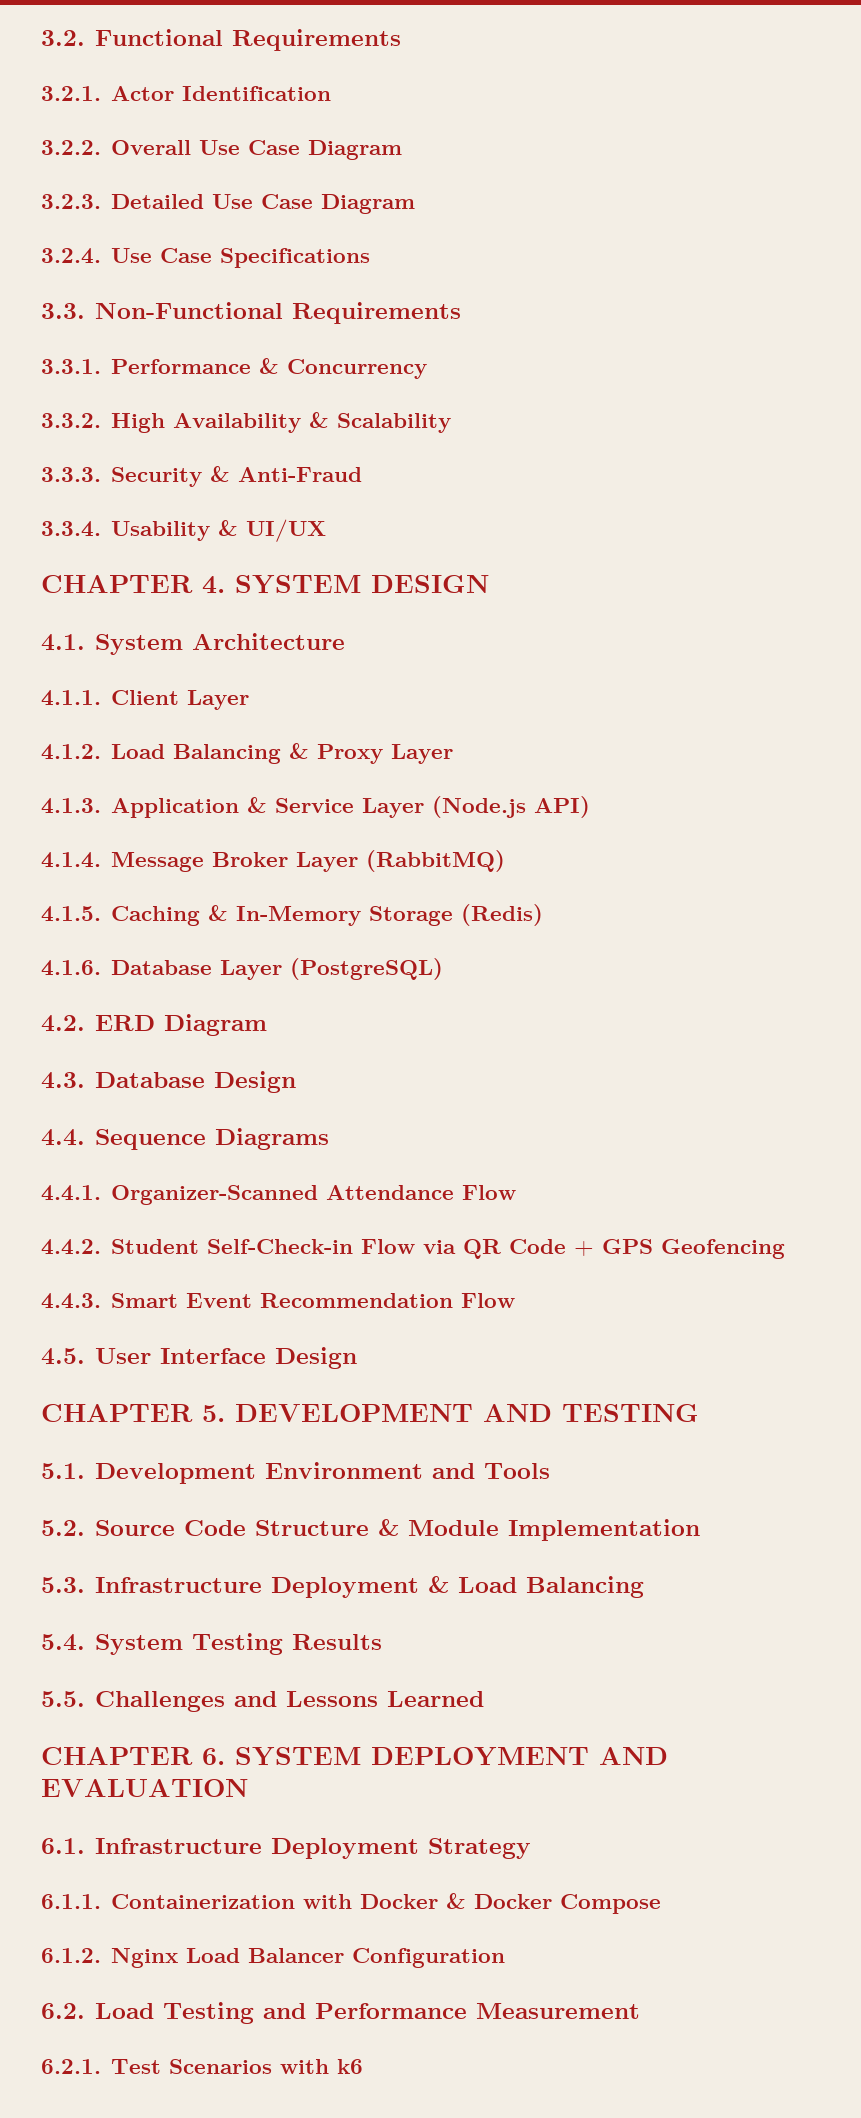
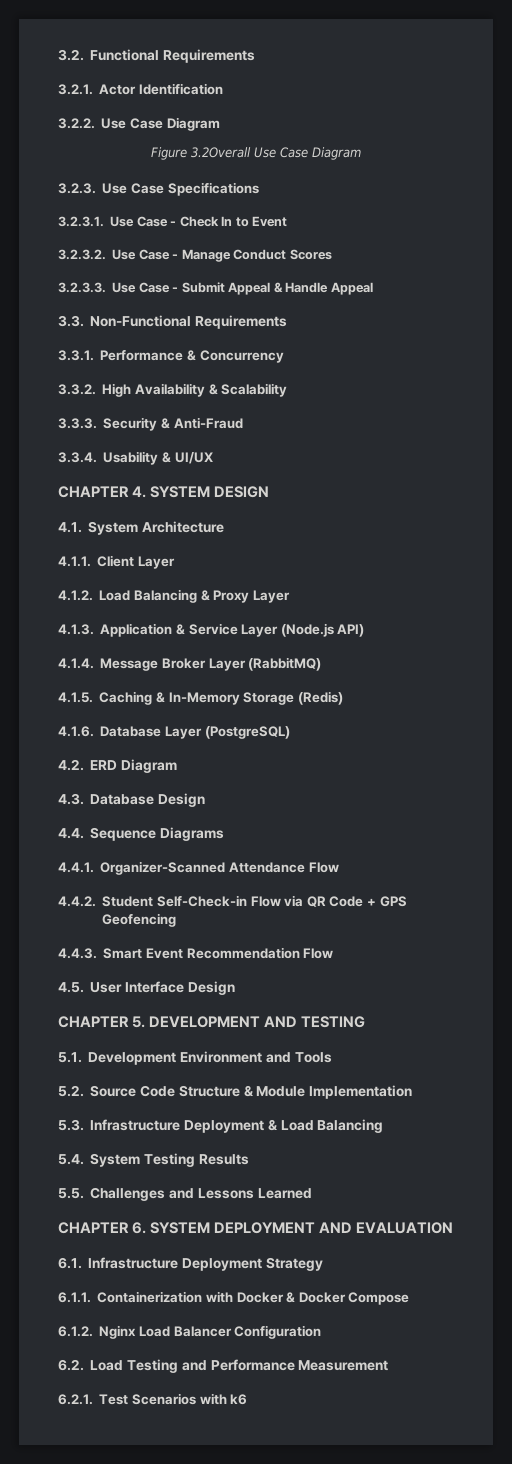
- 3.2.2. Overall Use Case Diagram
- 3.2.3. Detailed Use Case Diagram
- 3.2.4. Use Case Specifications
+ 3.2.2. Use Case Diagram
+ Figure 3.2Overall Use Case Diagram
+ 3.2.3. Use Case Specifications
+ 3.2.3.1. Use Case - Check In to Event
+ 3.2.3.2. Use Case - Manage Conduct Scores
+ 3.2.3.3. Use Case - Submit Appeal & Handle Appeal

